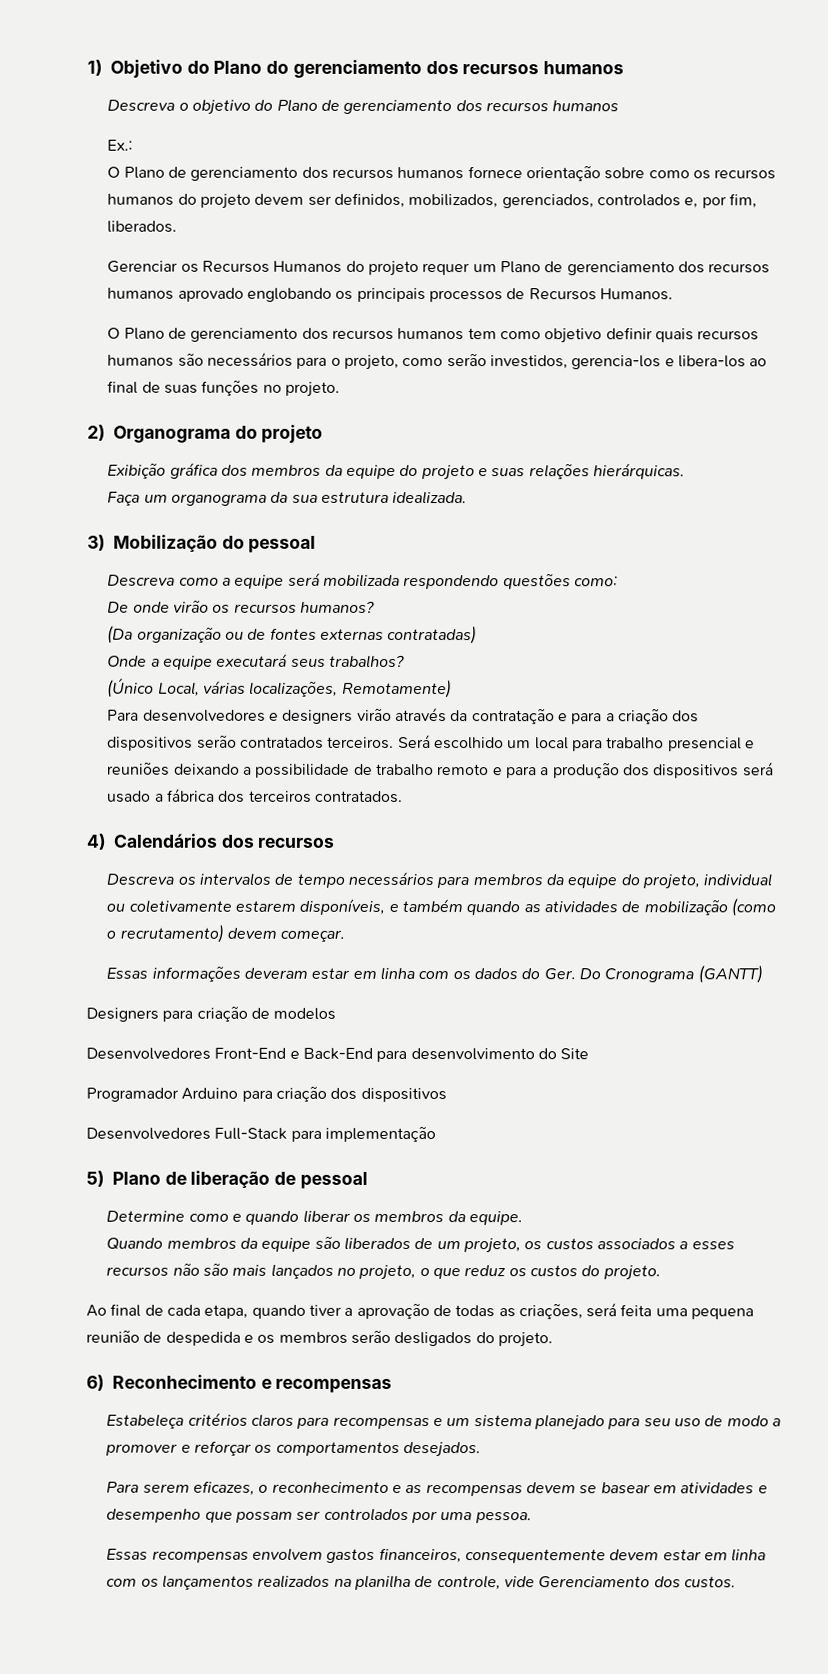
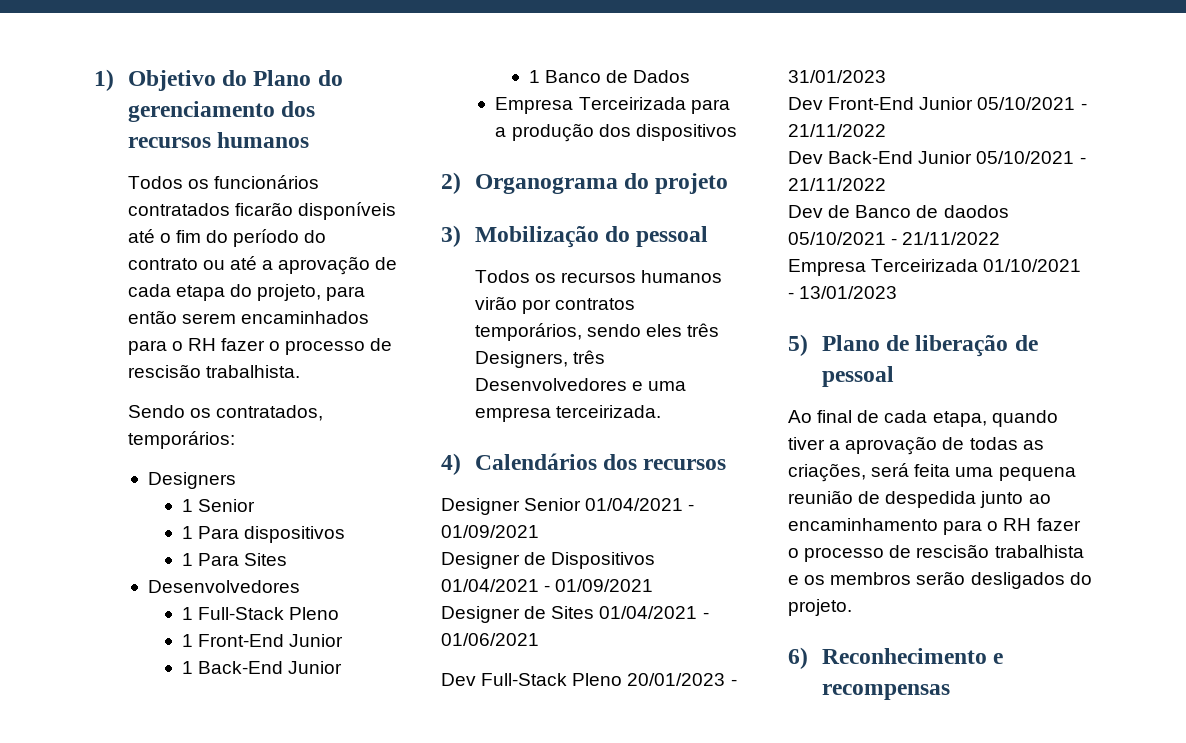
- Descreva o objetivo do Plano de gerenciamento dos recursos humanos
- Ex.:
- O Plano de gerenciamento dos recursos humanos fornece orientação sobre como os recursos humanos do projeto devem ser definidos, mobilizados, gerenciados, controlados e, por fim, liberados.
- Gerenciar os Recursos Humanos do projeto requer um Plano de gerenciamento dos recursos humanos aprovado englobando os principais processos de Recursos Humanos.
- O Plano de gerenciamento dos recursos humanos tem como objetivo definir quais recursos humanos são necessários para o projeto, como serão investidos, gerencia-los e libera-los ao final de suas funções no projeto.
+ Todos os funcionários contratados ficarão disponíveis até o fim do período do contrato ou até a aprovação de cada etapa do projeto, para então serem encaminhados para o RH fazer o processo de rescisão trabalhista.
+ Sendo os contratados, temporários:
+ Designers
+ 1 Senior
+ 1 Para dispositivos
+ 1 Para Sites
+ Desenvolvedores
+ 1 Full-Stack Pleno
+ 1 Front-End Junior
+ 1 Back-End Junior
+ 1 Banco de Dados
+ Empresa Terceirizada para a produção dos dispositivos
  2) Organograma do projeto
- Exibição gráfica dos membros da equipe do projeto e suas relações hierárquicas.
- Faça um organograma da sua estrutura idealizada.
  3) Mobilização do pessoal
- Descreva como a equipe será mobilizada respondendo questões como:
- De onde virão os recursos humanos?
- (Da organização ou de fontes externas contratadas)
- Onde a equipe executará seus trabalhos?
- (Único Local, várias localizações, Remotamente)
- Para desenvolvedores e designers virão através da contratação e para a criação dos dispositivos serão contratados terceiros. Será escolhido um local para trabalho presencial e reuniões deixando a possibilidade de trabalho remoto e para a produção dos dispositivos será usado a fábrica dos terceiros contratados.
+ Todos os recursos humanos virão por contratos temporários, sendo eles três Designers, três Desenvolvedores e uma empresa terceirizada.
  4) Calendários dos recursos
- Descreva os intervalos de tempo necessários para membros da equipe do projeto, individual ou coletivamente estarem disponíveis, e também quando as atividades de mobilização (como o recrutamento) devem começar.
- Essas informações deveram estar em linha com os dados do Ger. Do Cronograma (GANTT)
- Designers para criação de modelos
- Desenvolvedores Front-End e Back-End para desenvolvimento do Site
- Programador Arduino para criação dos dispositivos
- Desenvolvedores Full-Stack para implementação
+ Designer Senior 01/04/2021 - 01/09/2021
+ Designer de Dispositivos 01/04/2021 - 01/09/2021
+ Designer de Sites 01/04/2021 - 01/06/2021
+ Dev Full-Stack Pleno 20/01/2023 - 31/01/2023
+ Dev Front-End Junior 05/10/2021 - 21/11/2022
+ Dev Back-End Junior 05/10/2021 - 21/11/2022
+ Dev de Banco de daodos 05/10/2021 - 21/11/2022
+ Empresa Terceirizada 01/10/2021 - 13/01/2023
- Determine como e quando liberar os membros da equipe.
- Quando membros da equipe são liberados de um projeto, os custos associados a esses recursos não são mais lançados no projeto, o que reduz os custos do projeto.
- Ao final de cada etapa, quando tiver a aprovação de todas as criações, será feita uma pequena reunião de despedida e os membros serão desligados do projeto.
+ Ao final de cada etapa, quando tiver a aprovação de todas as criações, será feita uma pequena reunião de despedida junto ao encaminhamento para o RH fazer o processo de rescisão trabalhista e os membros serão desligados do projeto.
- Estabeleça critérios claros para recompensas e um sistema planejado para seu uso de modo a promover e reforçar os comportamentos desejados.
- Para serem eficazes, o reconhecimento e as recompensas devem se basear em atividades e desempenho que possam ser controlados por uma pessoa.
- Essas recompensas envolvem gastos financeiros, consequentemente devem estar em linha com os lançamentos realizados na planilha de controle, vide Gerenciamento dos custos.

